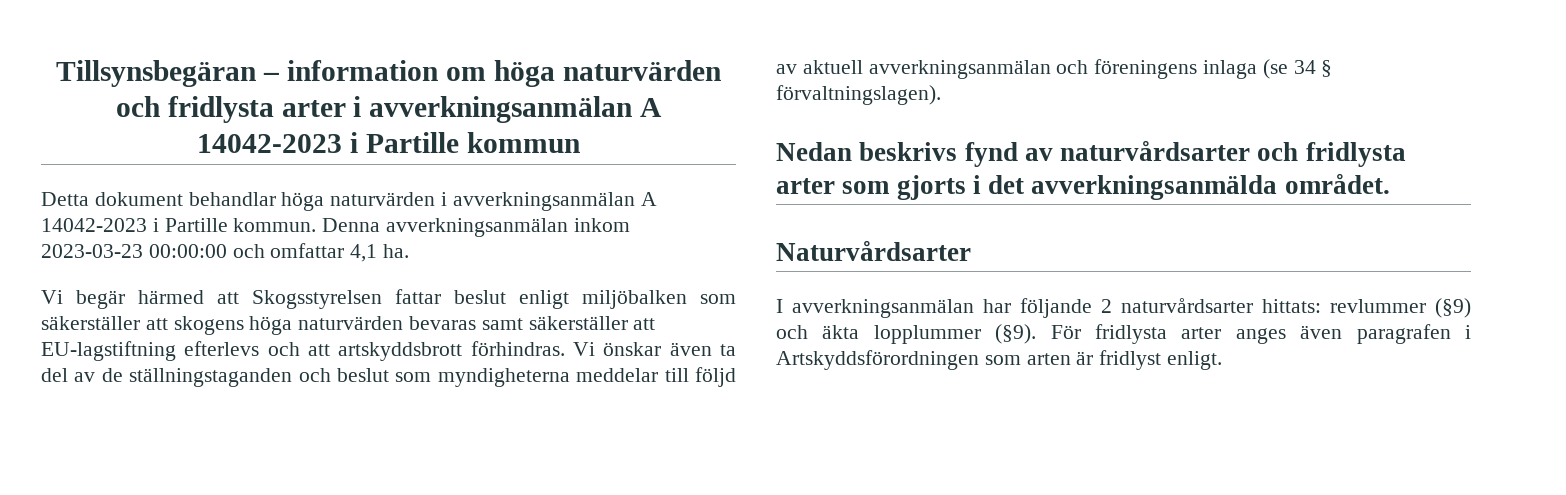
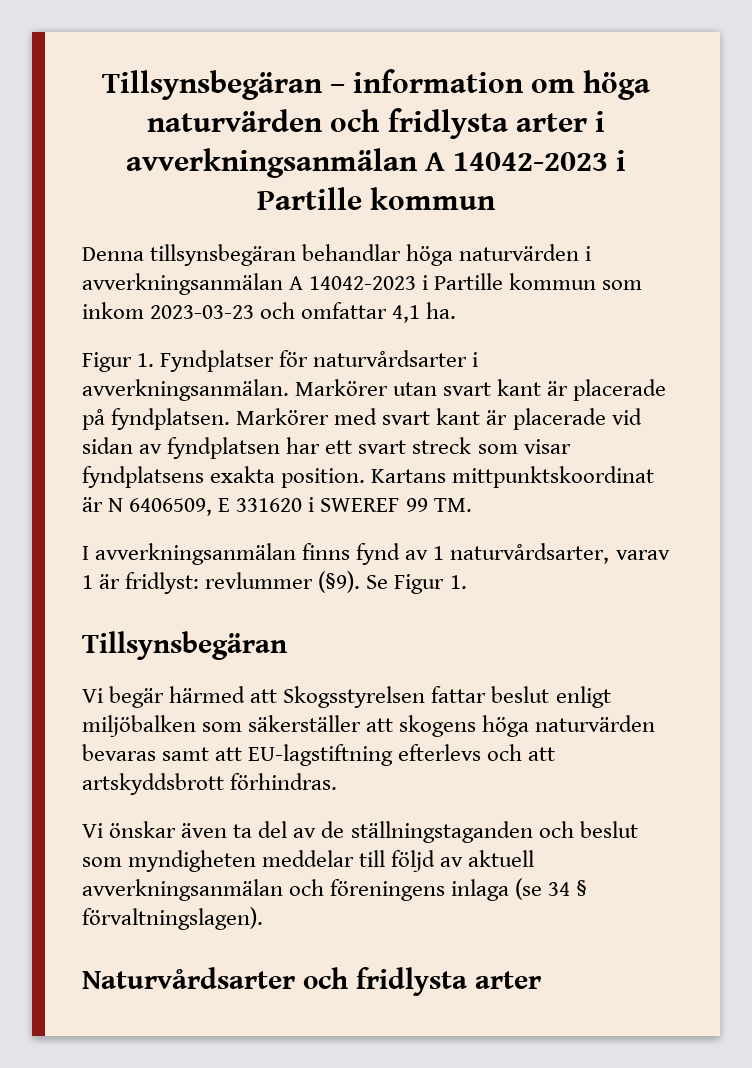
- Detta dokument behandlar höga naturvärden i avverkningsanmälan A 14042-2023 i Partille kommun. Denna avverkningsanmälan inkom 2023-03-23 00:00:00 och omfattar 4,1 ha.
+ Denna tillsynsbegäran behandlar höga naturvärden i avverkningsanmälan A 14042-2023 i Partille kommun som inkom 2023-03-23 och omfattar 4,1 ha.
+ Figur 1. Fyndplatser för naturvårdsarter i avverkningsanmälan. Markörer utan svart kant är placerade på fyndplatsen. Markörer med svart kant är placerade vid sidan av fyndplatsen har ett svart streck som visar fyndplatsens exakta position. Kartans mittpunktskoordinat är N 6406509, E 331620 i SWEREF 99 TM.
+ I avverkningsanmälan finns fynd av 1 naturvårdsarter, varav 1 är fridlyst: revlummer (§9). Se Figur 1.
+ Tillsynsbegäran
- Vi begär härmed att Skogsstyrelsen fattar beslut enligt miljöbalken som säkerställer att skogens höga naturvärden bevaras samt säkerställer att EU-lagstiftning efterlevs och att artskyddsbrott förhindras. Vi önskar även ta del av de ställningstaganden och beslut som myndigheterna meddelar till följd av aktuell avverkningsanmälan och föreningens inlaga (se 34 § förvaltningslagen).
+ Vi begär härmed att Skogsstyrelsen fattar beslut enligt miljöbalken som säkerställer att skogens höga naturvärden bevaras samt att EU-lagstiftning efterlevs och att artskyddsbrott förhindras.
+ Vi önskar även ta del av de ställningstaganden och beslut som myndigheten meddelar till följd av aktuell avverkningsanmälan och föreningens inlaga (se 34 § förvaltningslagen).
- Nedan beskrivs fynd av naturvårdsarter och fridlysta arter som gjorts i det avverkningsanmälda området.
- Naturvårdsarter
- I avverkningsanmälan har följande 2 naturvårdsarter hittats: revlummer (§9) och äkta lopplummer (§9). För fridlysta arter anges även paragrafen i Artskyddsförordningen som arten är fridlyst enligt.
+ Naturvårdsarter och fridlysta arter

